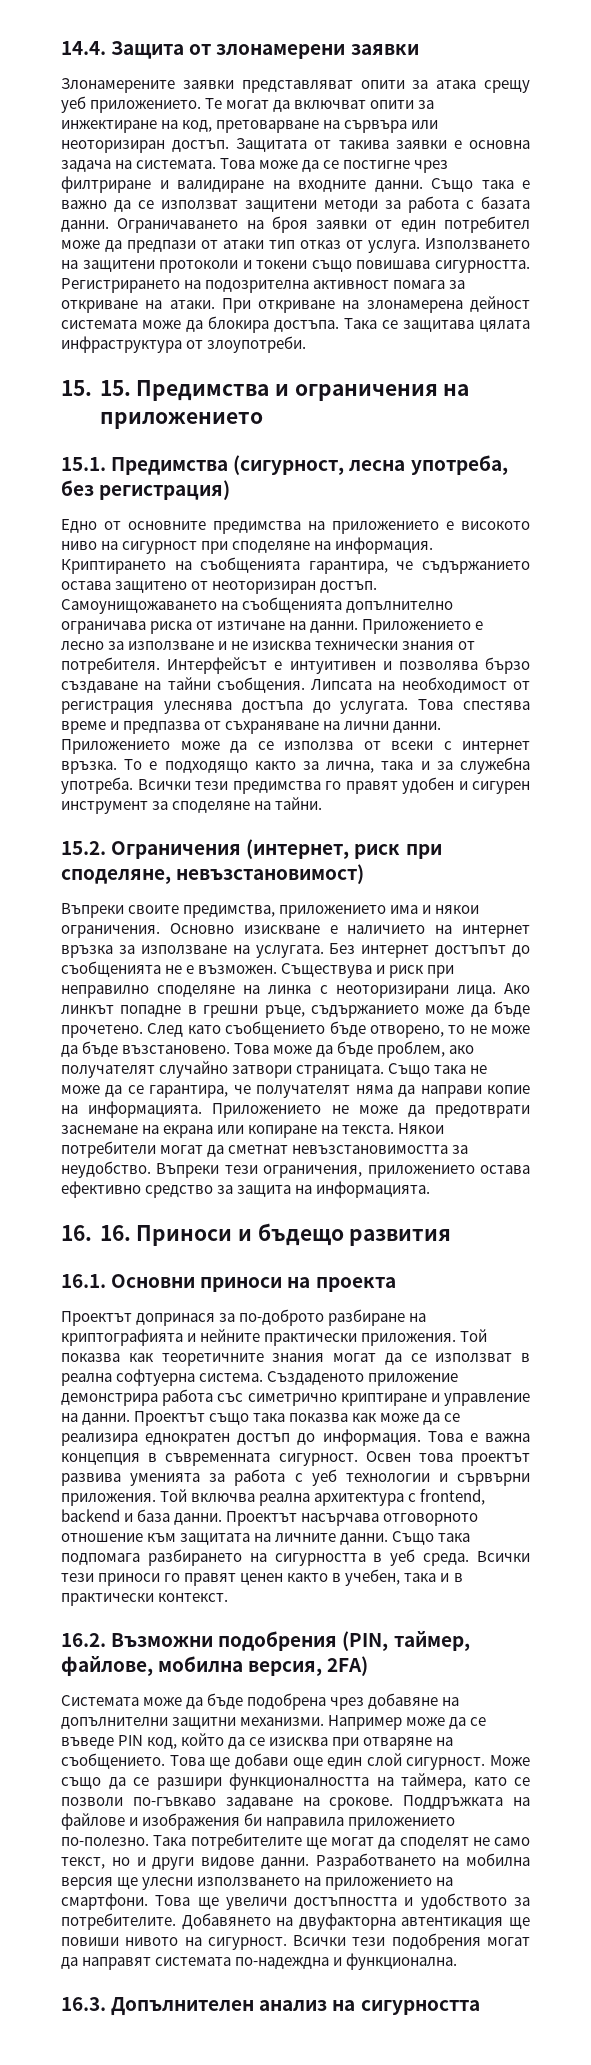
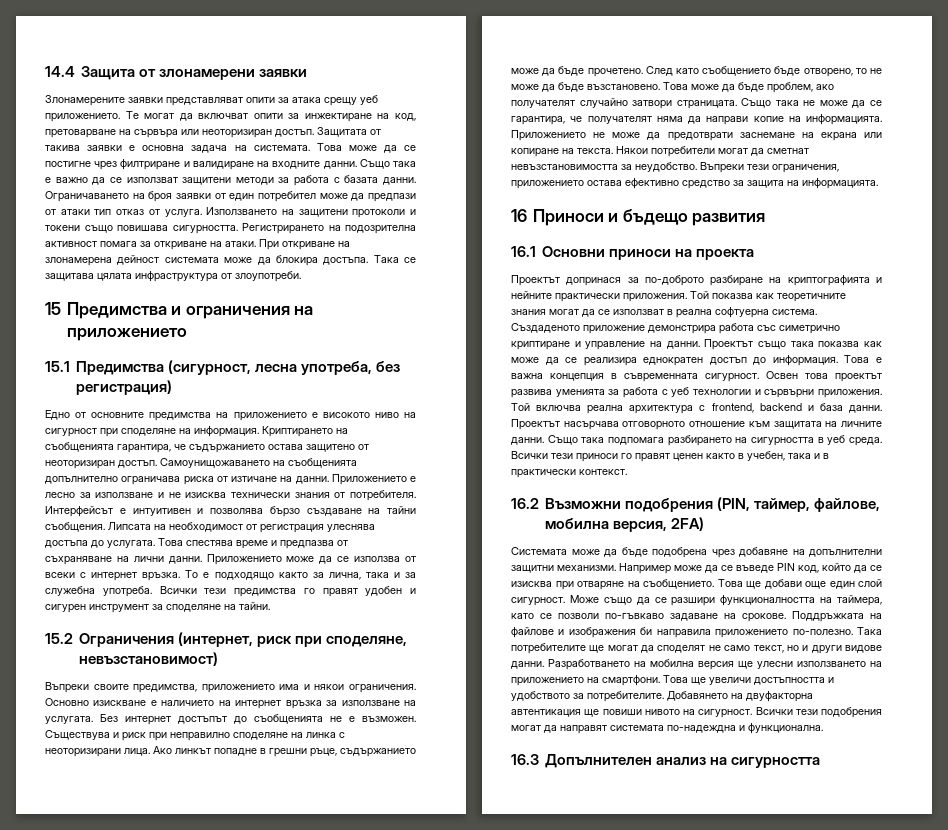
- 14.4. Защита от злонамерени заявки
+ 14.4 Защита от злонамерени заявки
- 15. 15. Предимства и ограничения на приложението
+ 15 Предимства и ограничения на приложението
- 15.1. Предимства (сигурност, лесна употреба, без регистрация)
+ 15.1 Предимства (сигурност, лесна употреба, без регистрация)
- 15.2. Ограничения (интернет, риск при споделяне, невъзстановимост)
+ 15.2 Ограничения (интернет, риск при споделяне, невъзстановимост)
- 16. 16. Приноси и бъдещо развития
+ 16 Приноси и бъдещо развития
- 16.1. Основни приноси на проекта
+ 16.1 Основни приноси на проекта
- 16.2. Възможни подобрения (PIN, таймер, файлове, мобилна версия, 2FA)
+ 16.2 Възможни подобрения (PIN, таймер, файлове, мобилна версия, 2FA)
- 16.3. Допълнителен анализ на сигурността
+ 16.3 Допълнителен анализ на сигурността

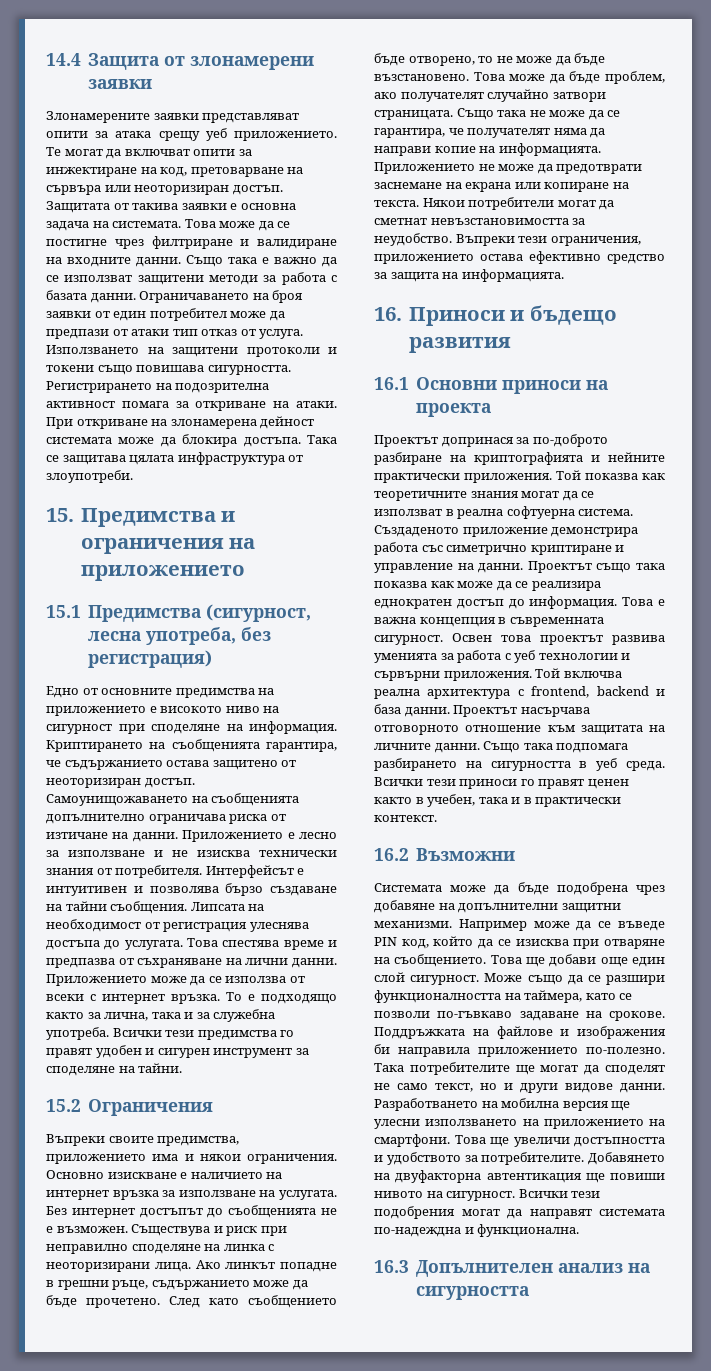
- 15 Предимства и ограничения на приложението
+ 15. Предимства и ограничения на приложението
- 15.2 Ограничения (интернет, риск при споделяне, невъзстановимост)
+ 15.2 Ограничения
- 16 Приноси и бъдещо развития
+ 16. Приноси и бъдещо развития
- 16.2 Възможни подобрения (PIN, таймер, файлове, мобилна версия, 2FA)
+ 16.2 Възможни

